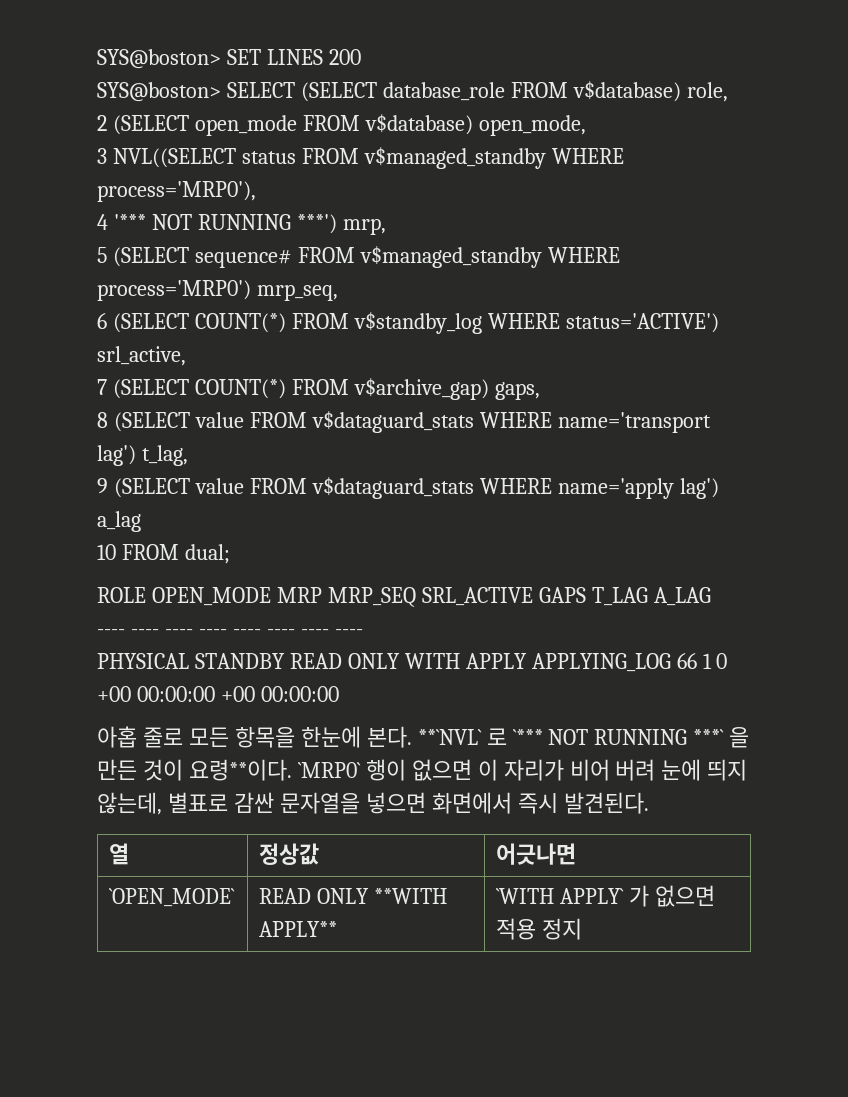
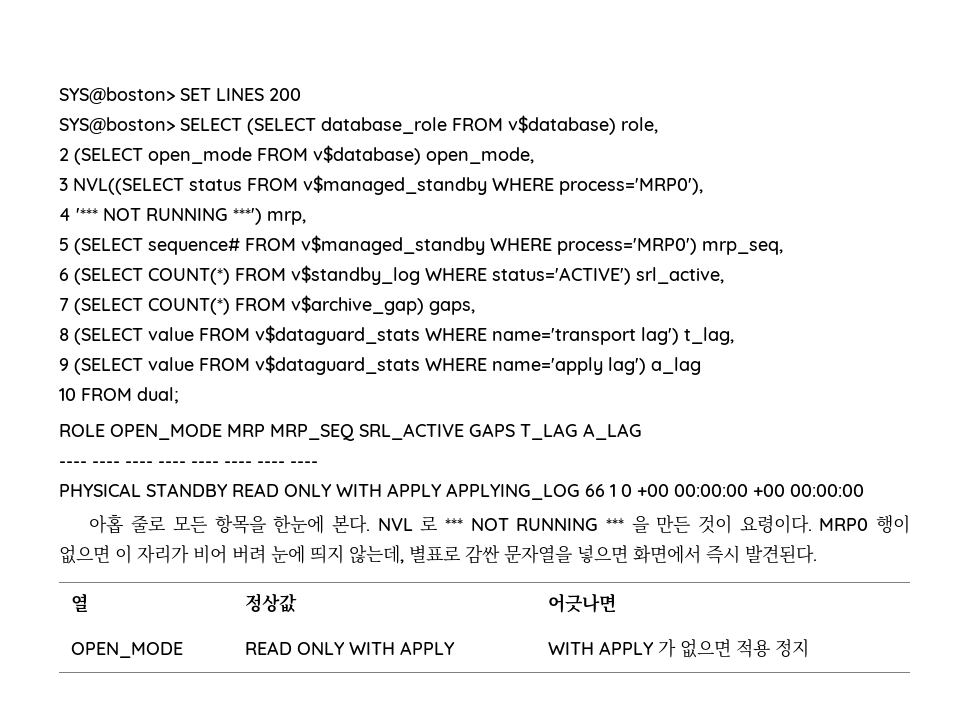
- **`NVL` 로 `*** NOT RUNNING ***` 을 만든 것이 요령**이다. `MRP0` 행이 없으면 이 자리가 비어 버려 눈에 띄지 않는데, 별표로 감싼 문자열을 넣으면 화면에서 즉시 발견된다.
+ NVL 로 *** NOT RUNNING *** 을 만든 것이 요령이다. MRP0 행이 없으면 이 자리가 비어 버려 눈에 띄지 않는데, 별표로 감싼 문자열을 넣으면 화면에서 즉시 발견된다.
- `OPEN_MODE` | READ ONLY **WITH APPLY** | `WITH APPLY` 가 없으면 적용 정지
+ OPEN_MODE | READ ONLY WITH APPLY | WITH APPLY 가 없으면 적용 정지

